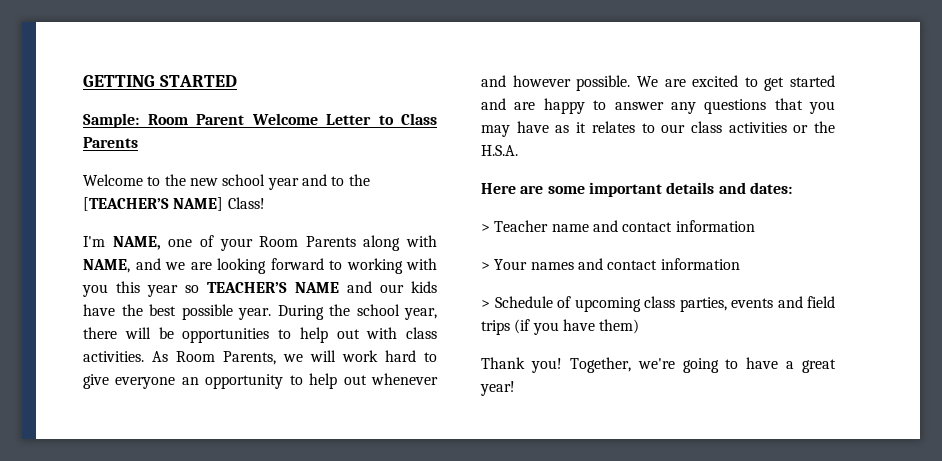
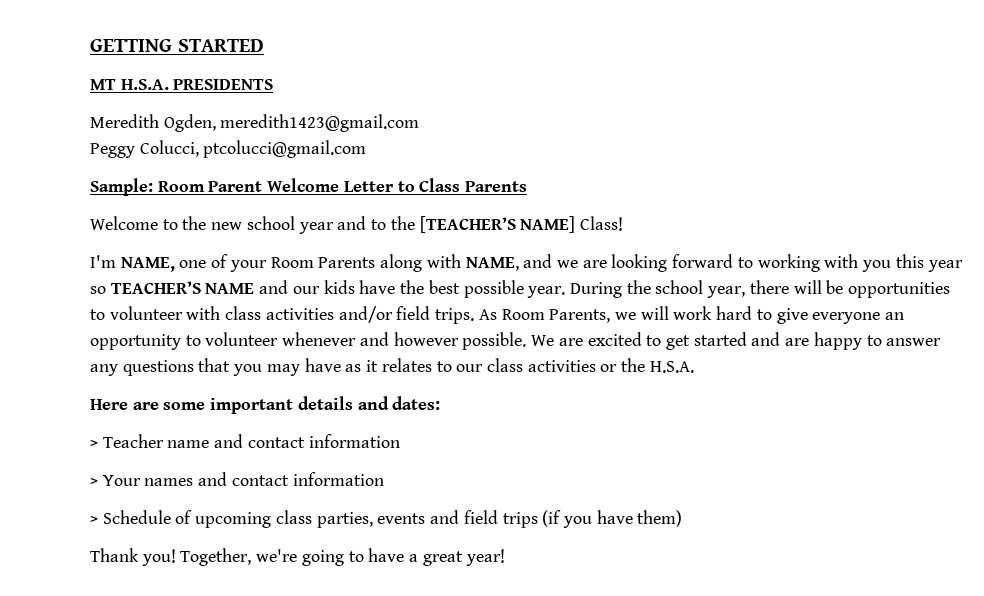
+ MT H.S.A. PRESIDENTS
+ Meredith Ogden, meredith1423@gmail.com
+ Peggy Colucci, ptcolucci@gmail.com
- During the school year, there will be opportunities to help out with class activities.
+ During the school year, there will be opportunities to volunteer with class activities and/or field trips.
- As Room Parents, we will work hard to give everyone an opportunity to help out whenever and however possible.
+ As Room Parents, we will work hard to give everyone an opportunity to volunteer whenever and however possible.

